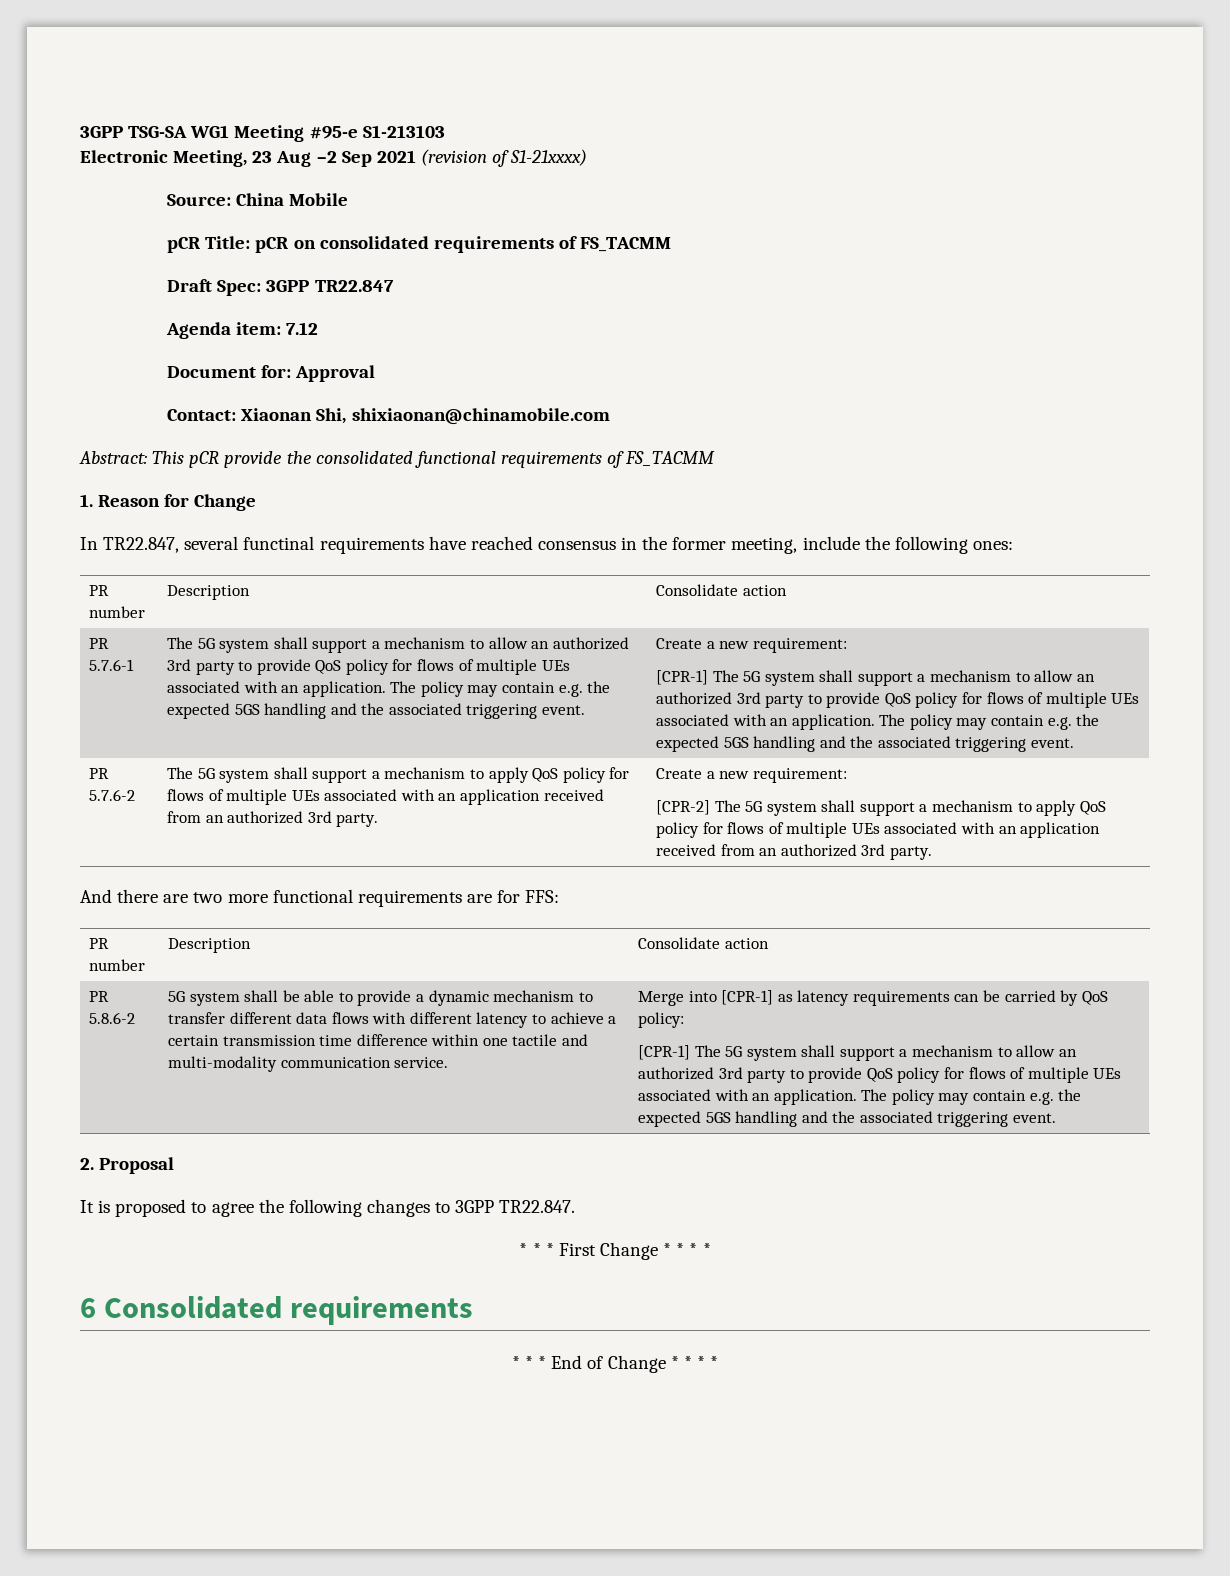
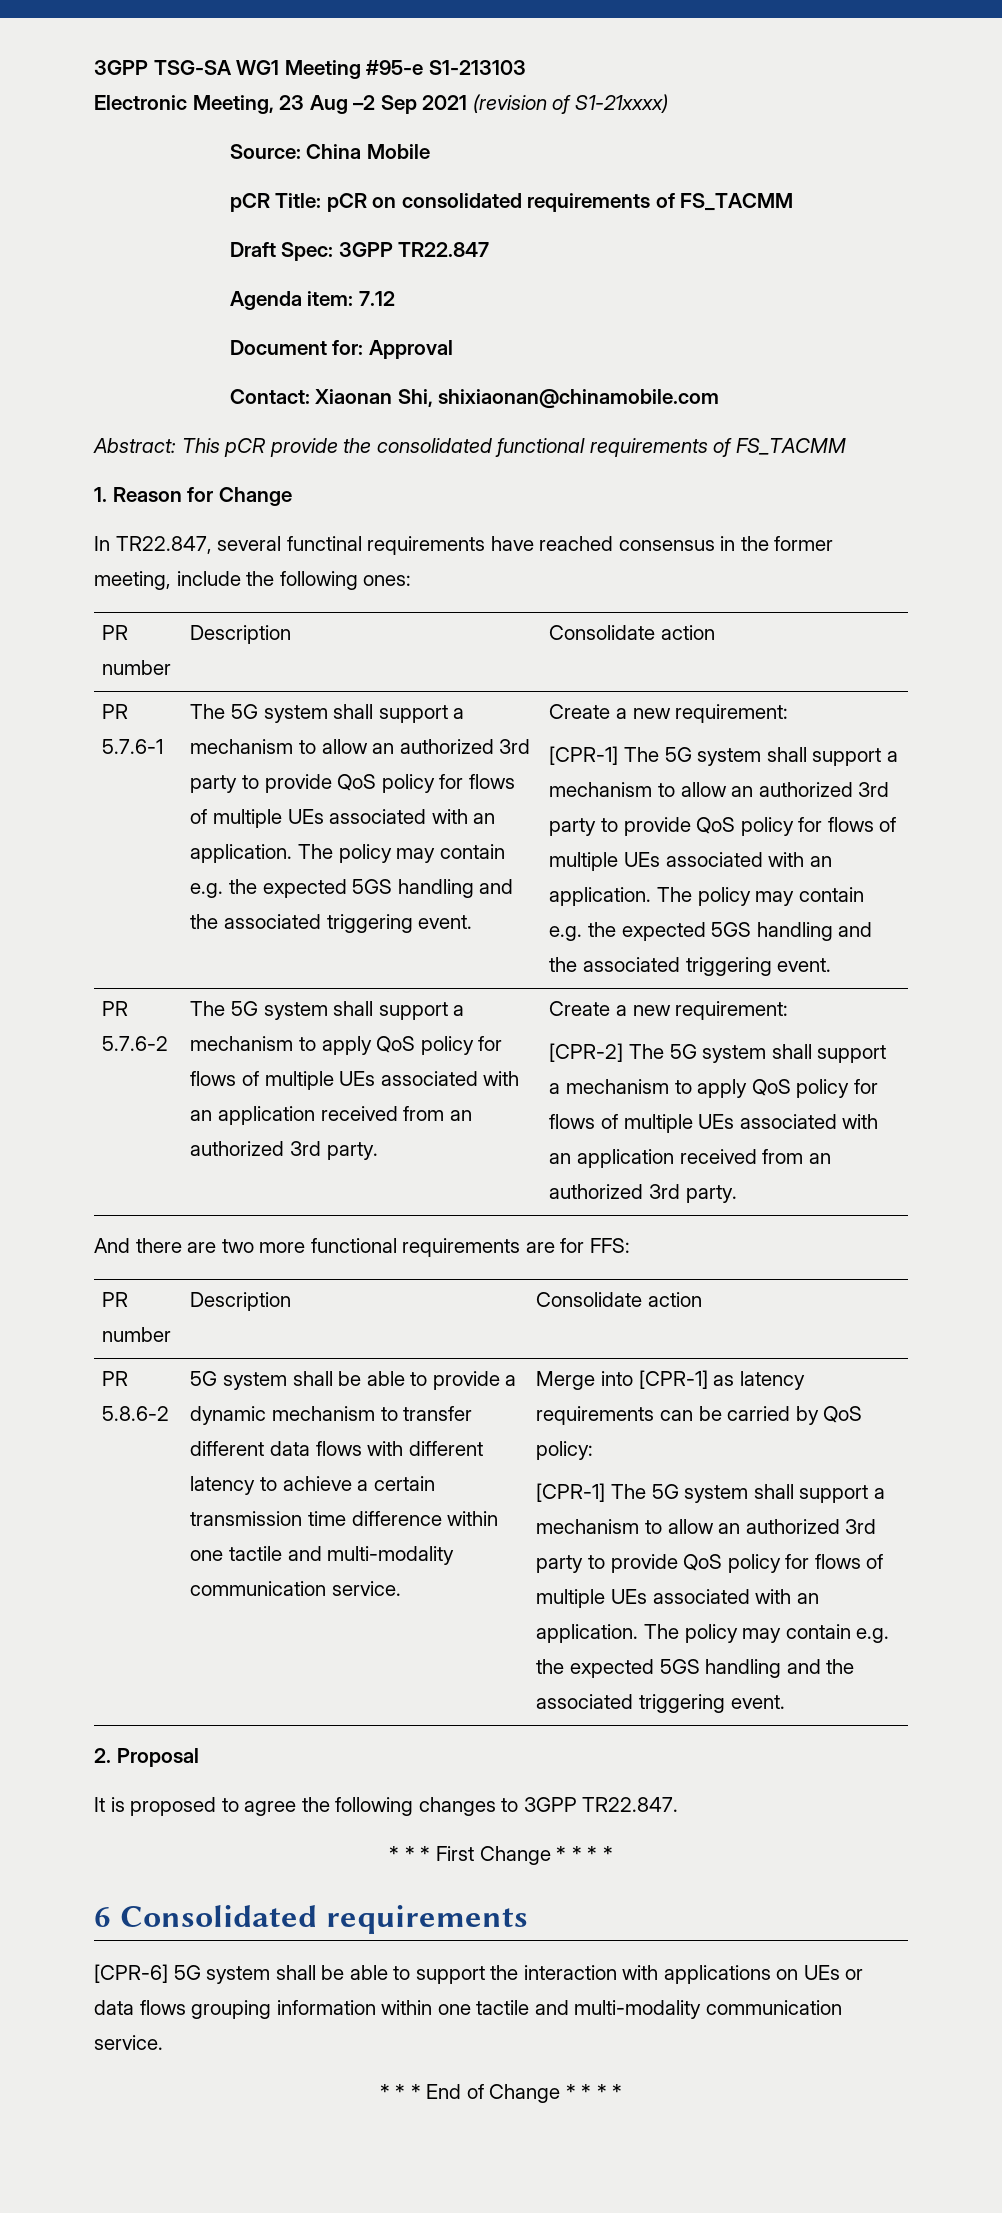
+ [CPR-6] 5G system shall be able to support the interaction with applications on UEs or data flows grouping information within one tactile and multi-modality communication service.

